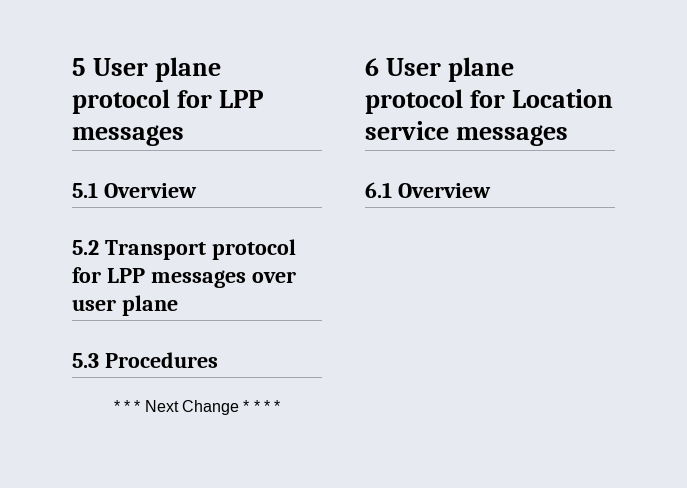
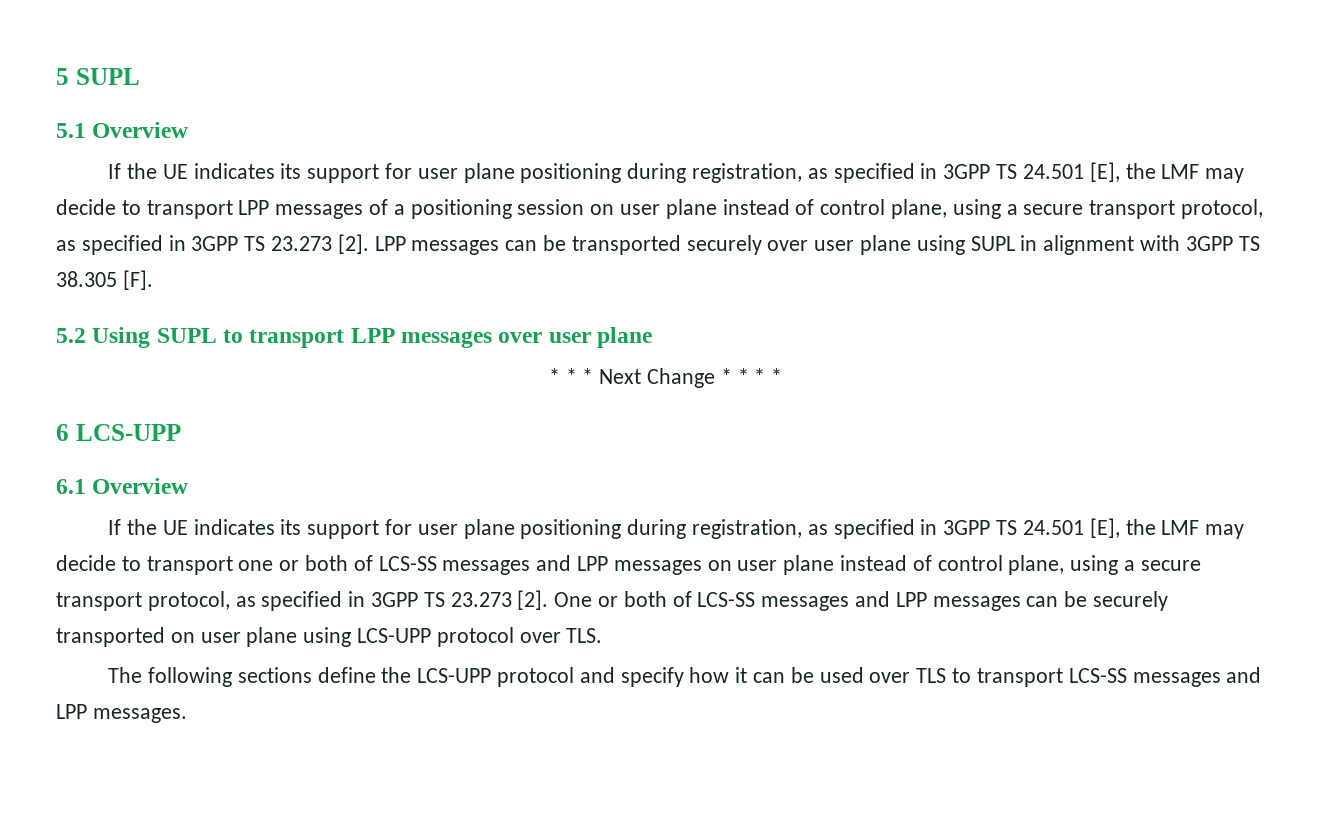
- 5 User plane protocol for LPP messages
+ 5 SUPL
  5.1 Overview
- 5.2 Transport protocol for LPP messages over user plane
+ If the UE indicates its support for user plane positioning during registration, as specified in 3GPP TS 24.501 [E], the LMF may decide to transport LPP messages of a positioning session on user plane instead of control plane, using a secure transport protocol, as specified in 3GPP TS 23.273 [2]. LPP messages can be transported securely over user plane using SUPL in alignment with 3GPP TS 38.305 [F].
+ 5.2 Using SUPL to transport LPP messages over user plane
- 5.3 Procedures
- 6 User plane protocol for Location service messages
+ 6 LCS-UPP
  6.1 Overview
+ If the UE indicates its support for user plane positioning during registration, as specified in 3GPP TS 24.501 [E], the LMF may decide to transport one or both of LCS-SS messages and LPP messages on user plane instead of control plane, using a secure transport protocol, as specified in 3GPP TS 23.273 [2]. One or both of LCS-SS messages and LPP messages can be securely transported on user plane using LCS-UPP protocol over TLS.
+ The following sections define the LCS-UPP protocol and specify how it can be used over TLS to transport LCS-SS messages and LPP messages.

